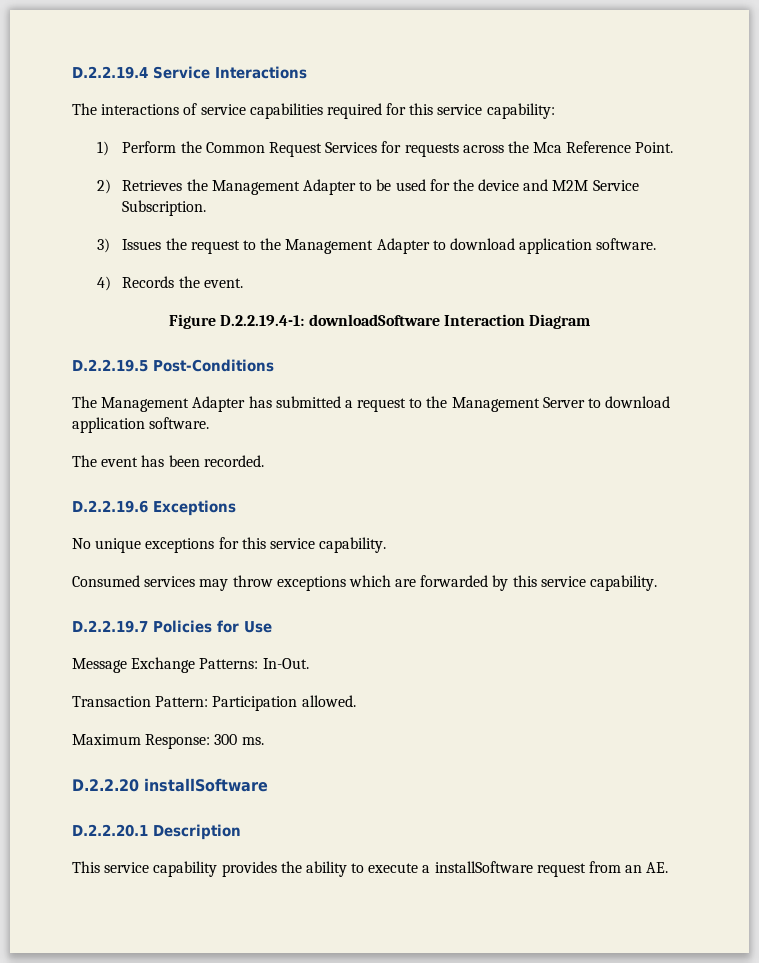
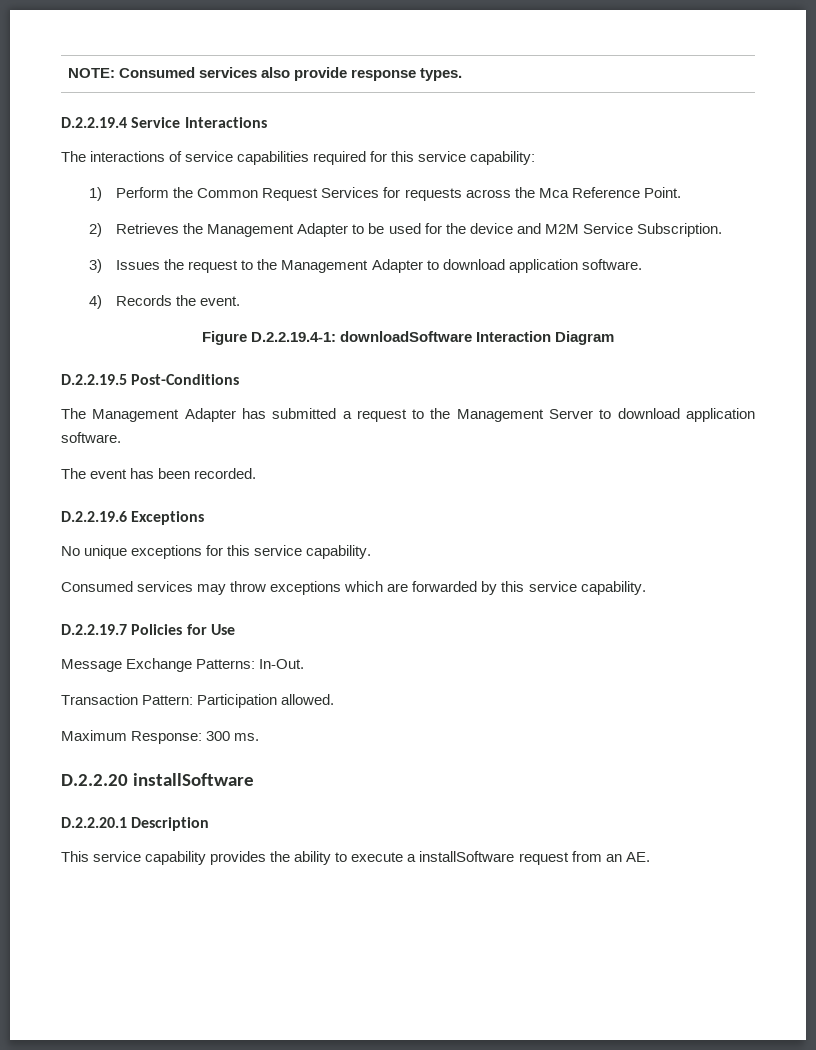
+ NOTE: Consumed services also provide response types.

